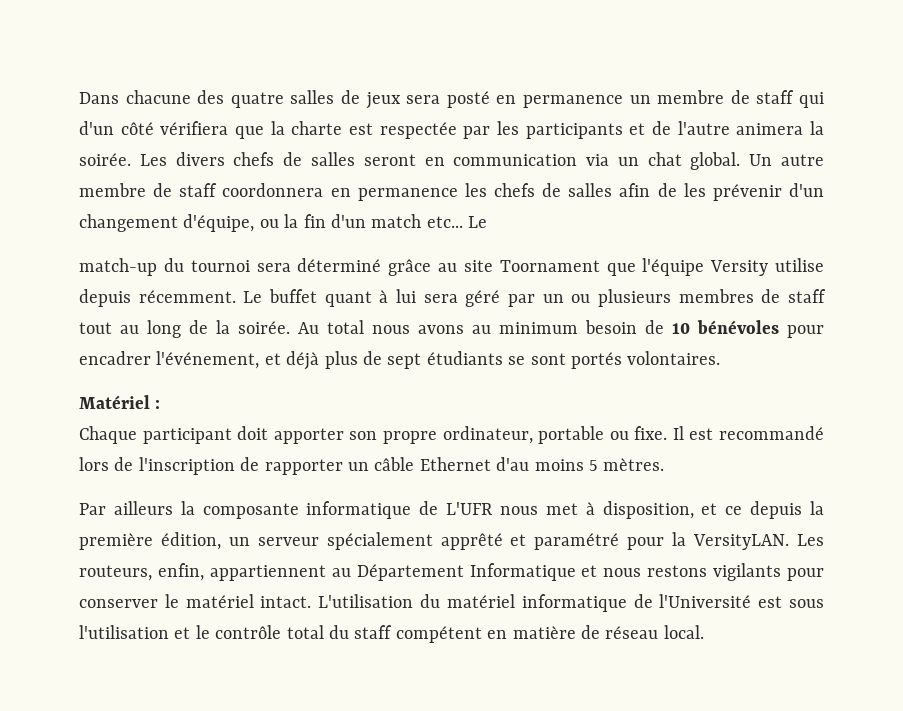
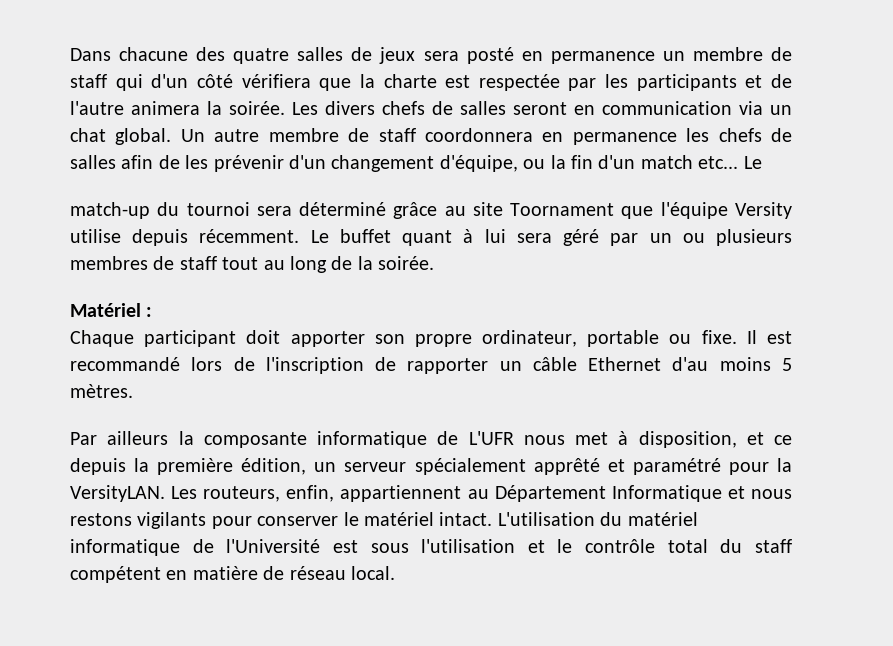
- Au total nous avons au minimum besoin de 10 bénévoles pour encadrer l'événement, et déjà plus de sept étudiants se sont portés volontaires.

